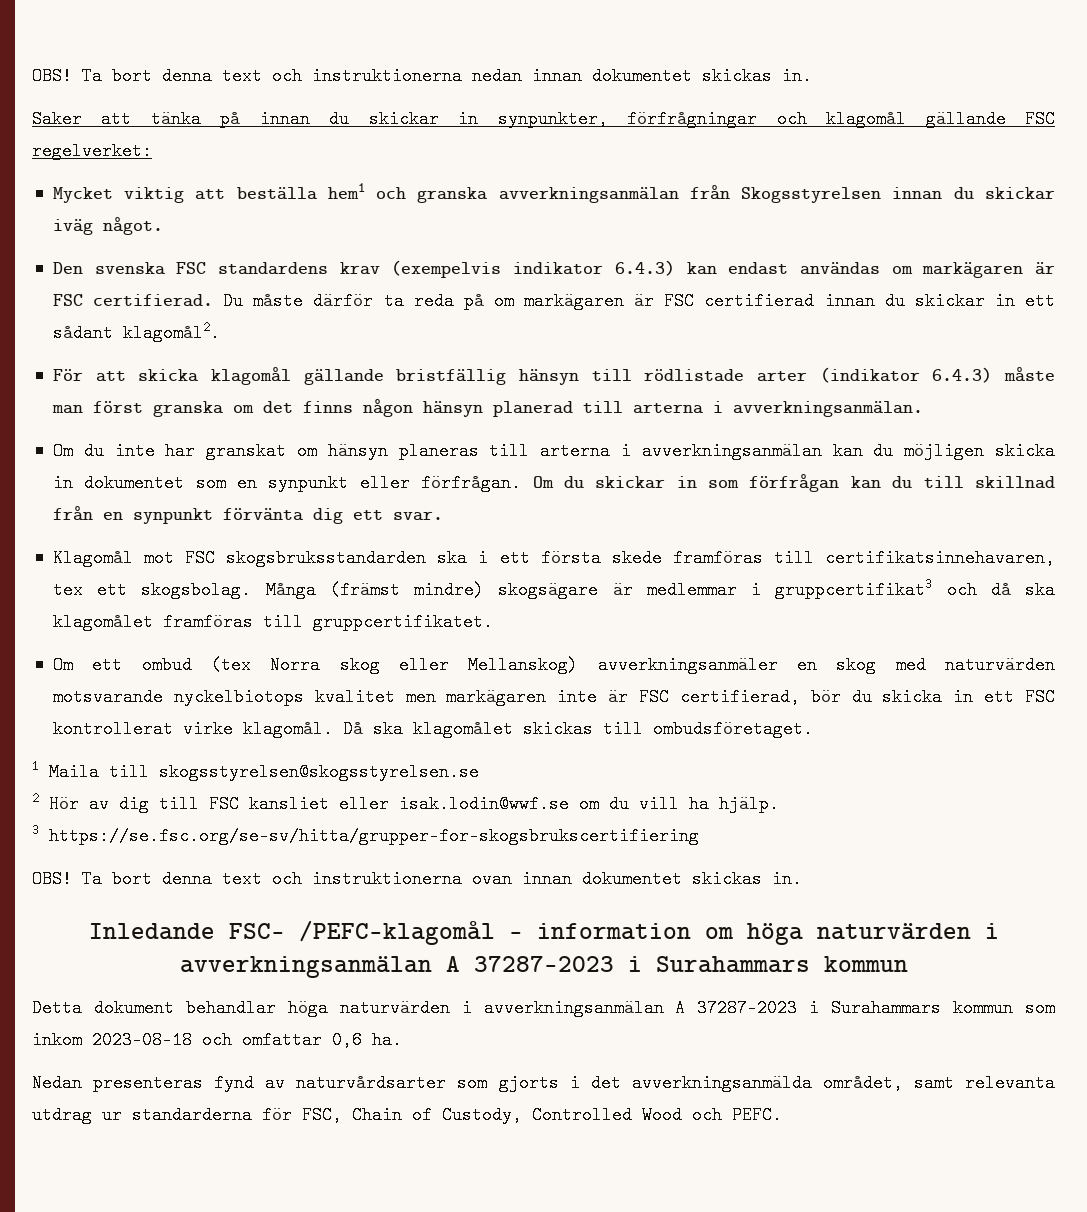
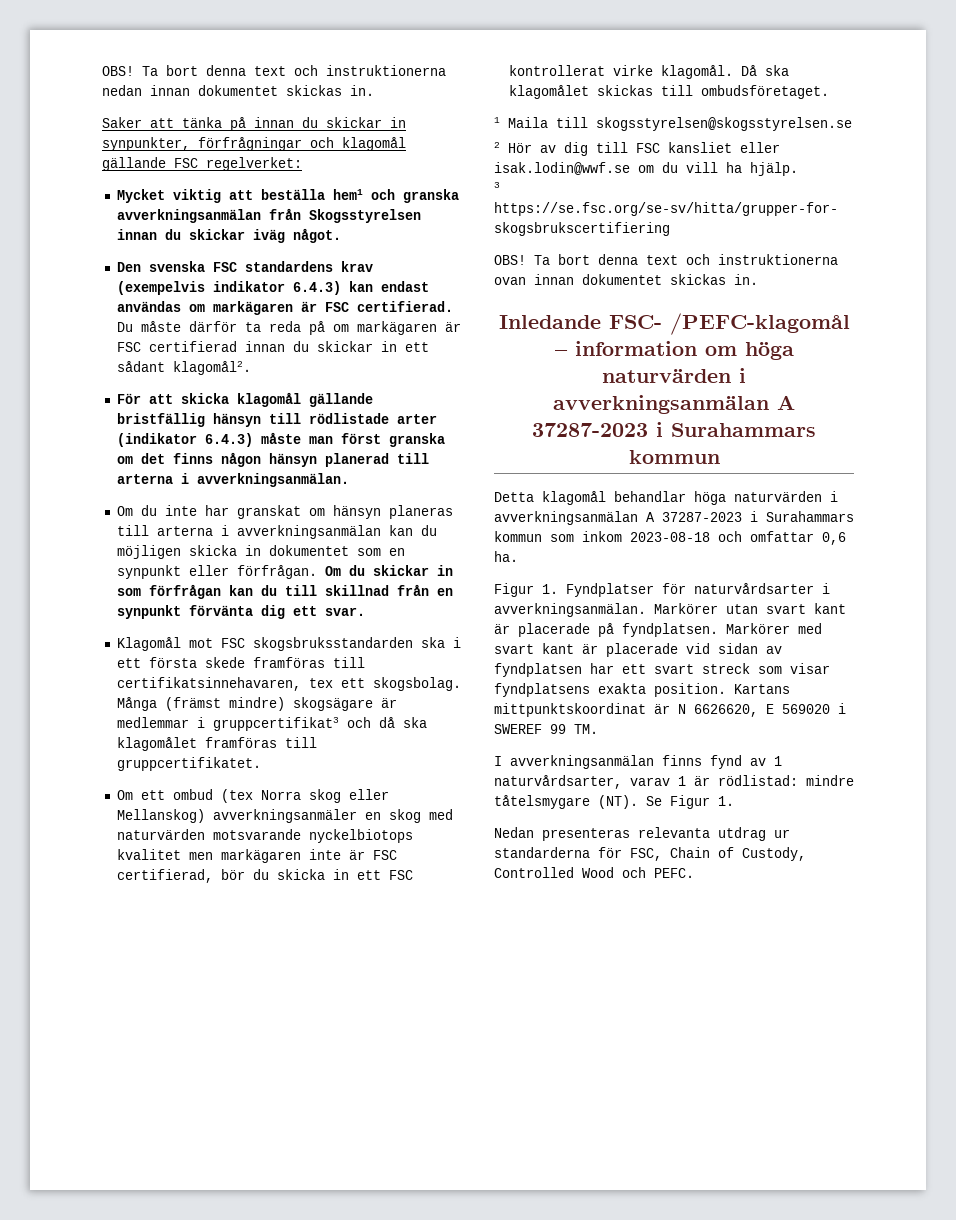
- Detta dokument behandlar höga naturvärden i avverkningsanmälan A 37287-2023 i Surahammars kommun som inkom 2023-08-18 och omfattar 0,6 ha.
+ Detta klagomål behandlar höga naturvärden i avverkningsanmälan A 37287-2023 i Surahammars kommun som inkom 2023-08-18 och omfattar 0,6 ha.
- Nedan presenteras fynd av naturvårdsarter som gjorts i det avverkningsanmälda området, samt relevanta utdrag ur standarderna för FSC, Chain of Custody, Controlled Wood och PEFC.
+ Figur 1. Fyndplatser för naturvårdsarter i avverkningsanmälan. Markörer utan svart kant är placerade på fyndplatsen. Markörer med svart kant är placerade vid sidan av fyndplatsen har ett svart streck som visar fyndplatsens exakta position. Kartans mittpunktskoordinat är N 6626620, E 569020 i SWEREF 99 TM.
+ I avverkningsanmälan finns fynd av 1 naturvårdsarter, varav 1 är rödlistad: mindre tåtelsmygare (NT). Se Figur 1.
+ Nedan presenteras relevanta utdrag ur standarderna för FSC, Chain of Custody, Controlled Wood och PEFC.

